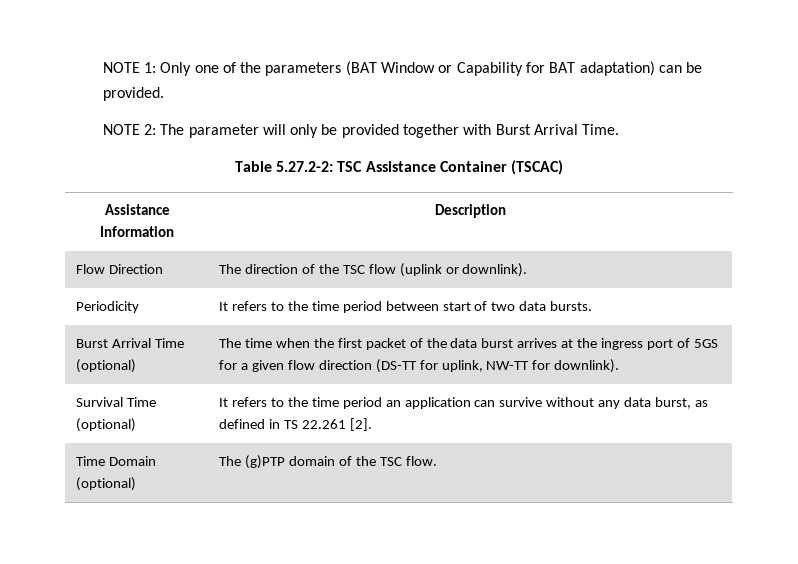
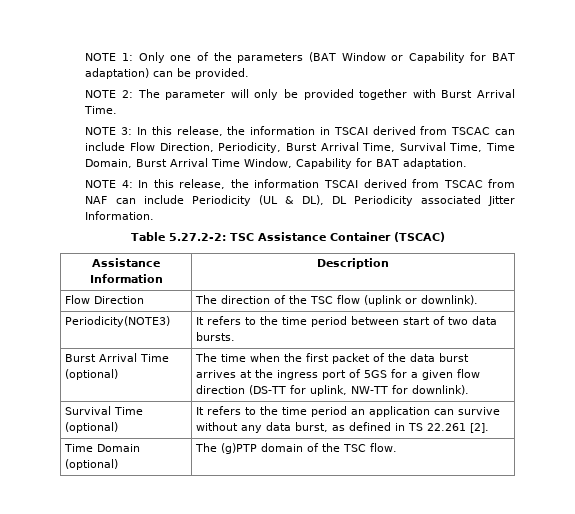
+ NOTE 3: In this release, the information in TSCAI derived from TSCAC can include Flow Direction, Periodicity, Burst Arrival Time, Survival Time, Time Domain, Burst Arrival Time Window, Capability for BAT adaptation.
+ NOTE 4: In this release, the information TSCAI derived from TSCAC from NAF can include Periodicity (UL & DL), DL Periodicity associated Jitter Information.
- Periodicity | It refers to the time period between start of two data bursts.
+ Periodicity(NOTE3) | It refers to the time period between start of two data bursts.

